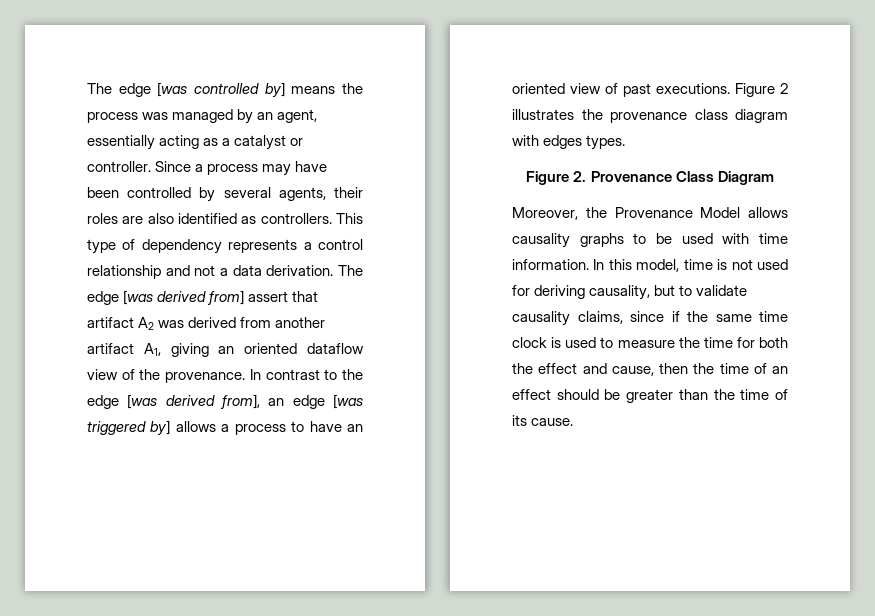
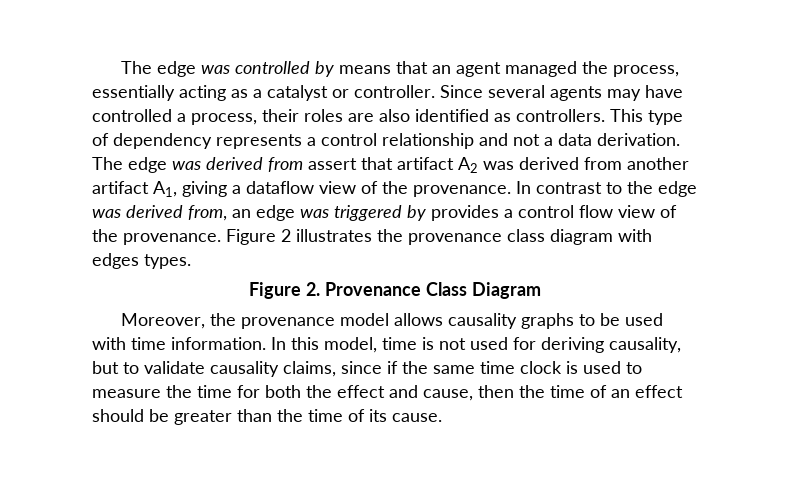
- The edge [was controlled by] means the process was managed by an agent, essentially acting as a catalyst or controller.
+ The edge was controlled by means that an agent managed the process, essentially acting as a catalyst or controller.
- Since a process may have been controlled by several agents, their roles are also identified as controllers.
+ Since several agents may have controlled a process, their roles are also identified as controllers.
- The edge [was derived from] assert that artifact A2 was derived from another artifact A1, giving an oriented dataflow view of the provenance.
+ The edge was derived from assert that artifact A2 was derived from another artifact A1, giving a dataflow view of the provenance.
- In contrast to the edge [was derived from], an edge [was triggered by] allows a process to have an oriented view of past executions.
+ In contrast to the edge was derived from, an edge was triggered by provides a control flow view of the provenance.
- Moreover, the Provenance Model allows causality graphs to be used with time information.
+ Moreover, the provenance model allows causality graphs to be used with time information.

